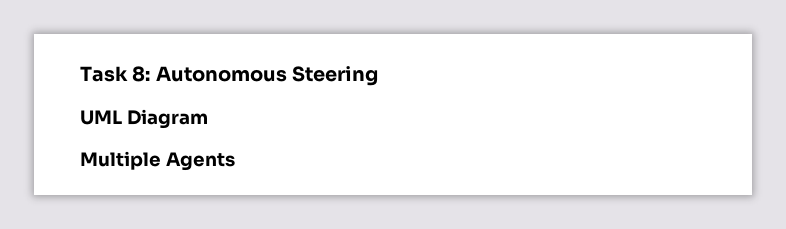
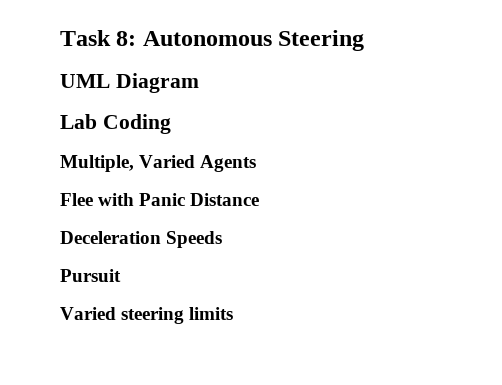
- Multiple Agents
+ Lab Coding
+ Multiple, Varied Agents
+ Flee with Panic Distance
+ Deceleration Speeds
+ Pursuit
+ Varied steering limits

